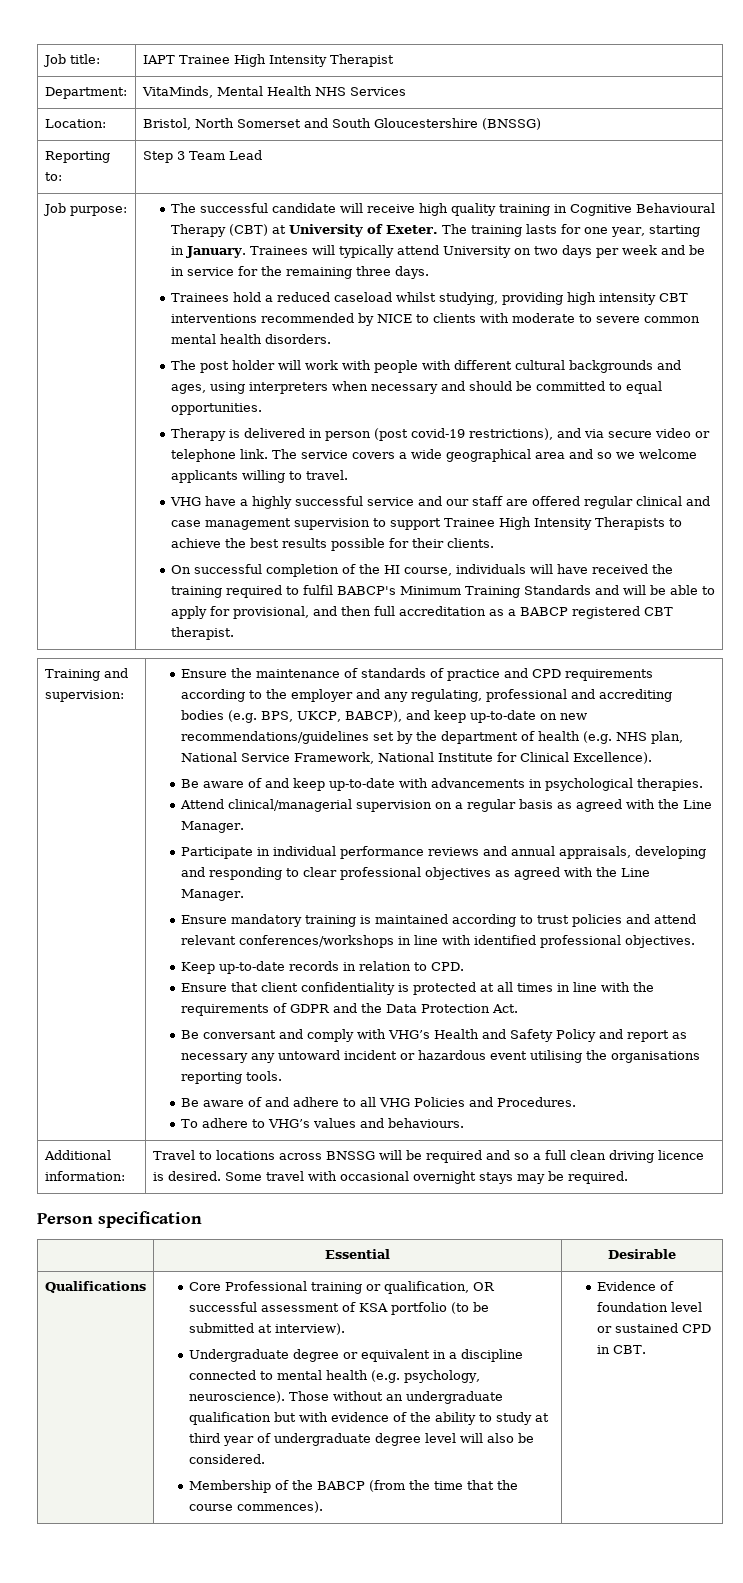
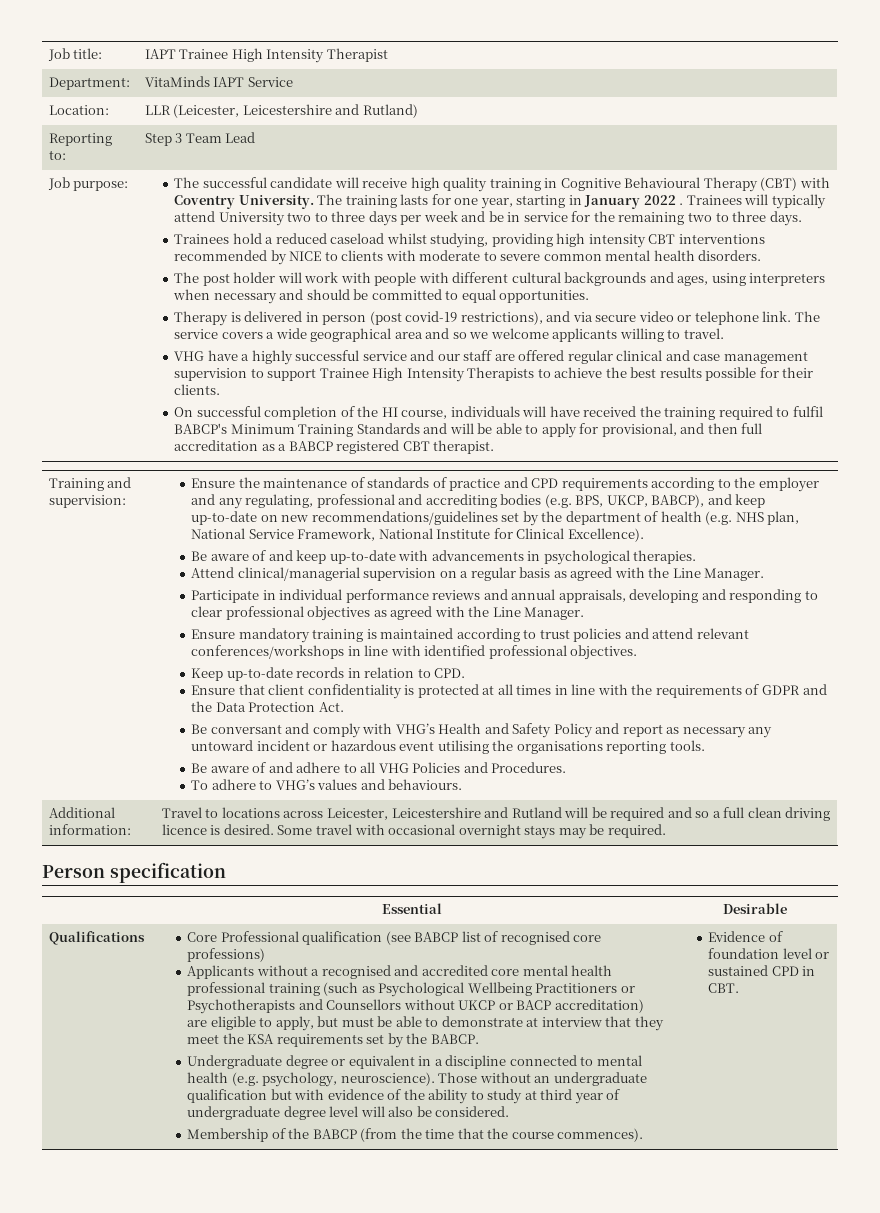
- Department: | VitaMinds, Mental Health NHS Services
- Location: | Bristol, North Somerset and South Gloucestershire (BNSSG)
+ Department: | VitaMinds IAPT Service
+ Location: | LLR (Leicester, Leicestershire and Rutland)
- The successful candidate will receive high quality training in Cognitive Behavioural Therapy (CBT) at University of Exeter.
+ The successful candidate will receive high quality training in Cognitive Behavioural Therapy (CBT) with Coventry University.
- The training lasts for one year, starting in January.
+ The training lasts for one year, starting in January 2022 .
- Trainees will typically attend University on two days per week and be in service for the remaining three days.
+ Trainees will typically attend University two to three days per week and be in service for the remaining two to three days.
- Additional information: | Travel to locations across BNSSG will be required and so a full clean driving licence is desired. Some travel with occasional overnight stays may be required.
+ Additional information: | Travel to locations across Leicester, Leicestershire and Rutland will be required and so a full clean driving licence is desired. Some travel with occasional overnight stays may be required.
- Core Professional training or qualification, OR successful assessment of KSA portfolio (to be submitted at interview).
+ Core Professional qualification (see BABCP list of recognised core professions)
+ Applicants without a recognised and accredited core mental health professional training (such as Psychological Wellbeing Practitioners or Psychotherapists and Counsellors without UKCP or BACP accreditation) are eligible to apply, but must be able to demonstrate at interview that they meet the KSA requirements set by the BABCP.

